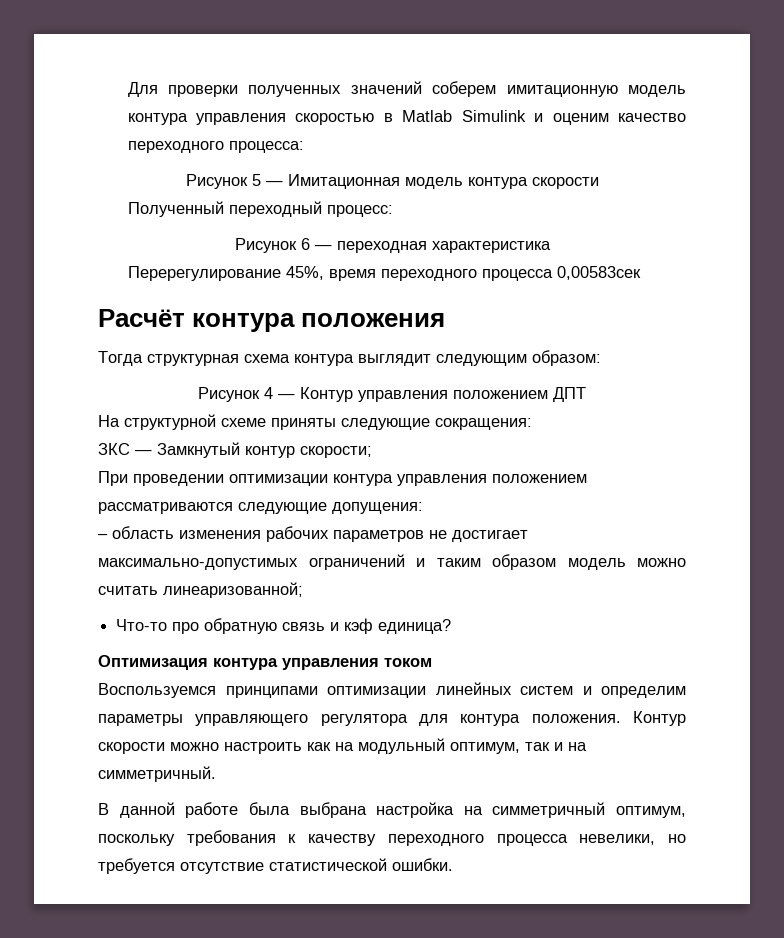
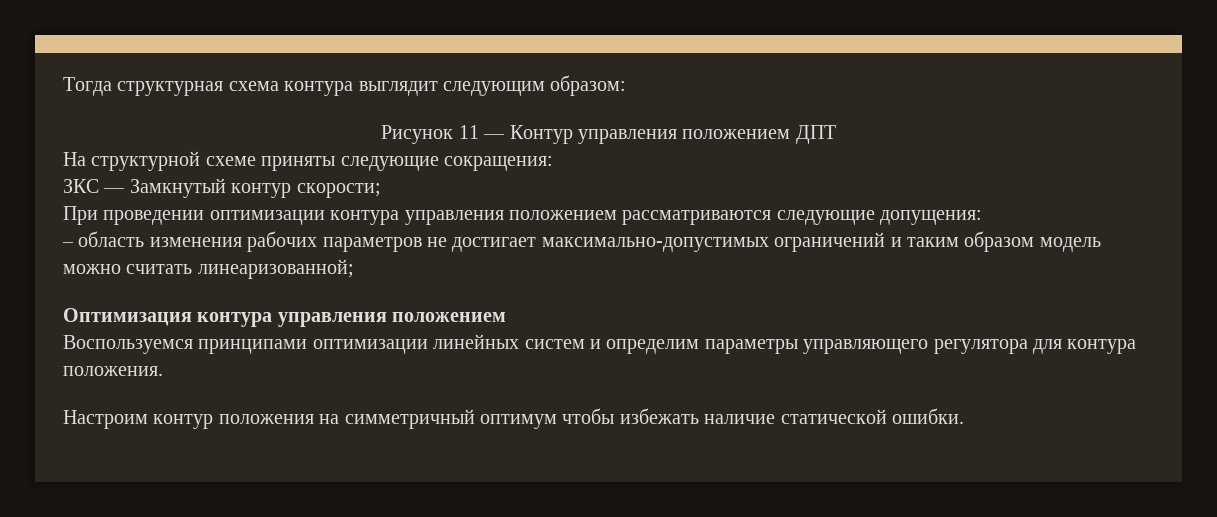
- Для проверки полученных значений соберем имитационную модель контура управления скоростью в Matlab Simulink и оценим качество переходного процесса:
- Рисунок 5 — Имитационная модель контура скорости
- Полученный переходный процесс:
- Рисунок 6 — переходная характеристика
- Перерегулирование 45%, время переходного процесса 0,00583сек
- Расчёт контура положения
- Рисунок 4 — Контур управления положением ДПТ
+ Рисунок 11 — Контур управления положением ДПТ
- Что-то про обратную связь и кэф единица?
- Оптимизация контура управления током
+ Оптимизация контура управления положением
- Воспользуемся принципами оптимизации линейных систем и определим параметры управляющего регулятора для контура положения. Контур скорости можно настроить как на модульный оптимум, так и на симметричный.
- В данной работе была выбрана настройка на симметричный оптимум, поскольку требования к качеству переходного процесса невелики, но требуется отсутствие статистической ошибки.
+ Воспользуемся принципами оптимизации линейных систем и определим параметры управляющего регулятора для контура положения.
+ Настроим контур положения на симметричный оптимум чтобы избежать наличие статической ошибки.

